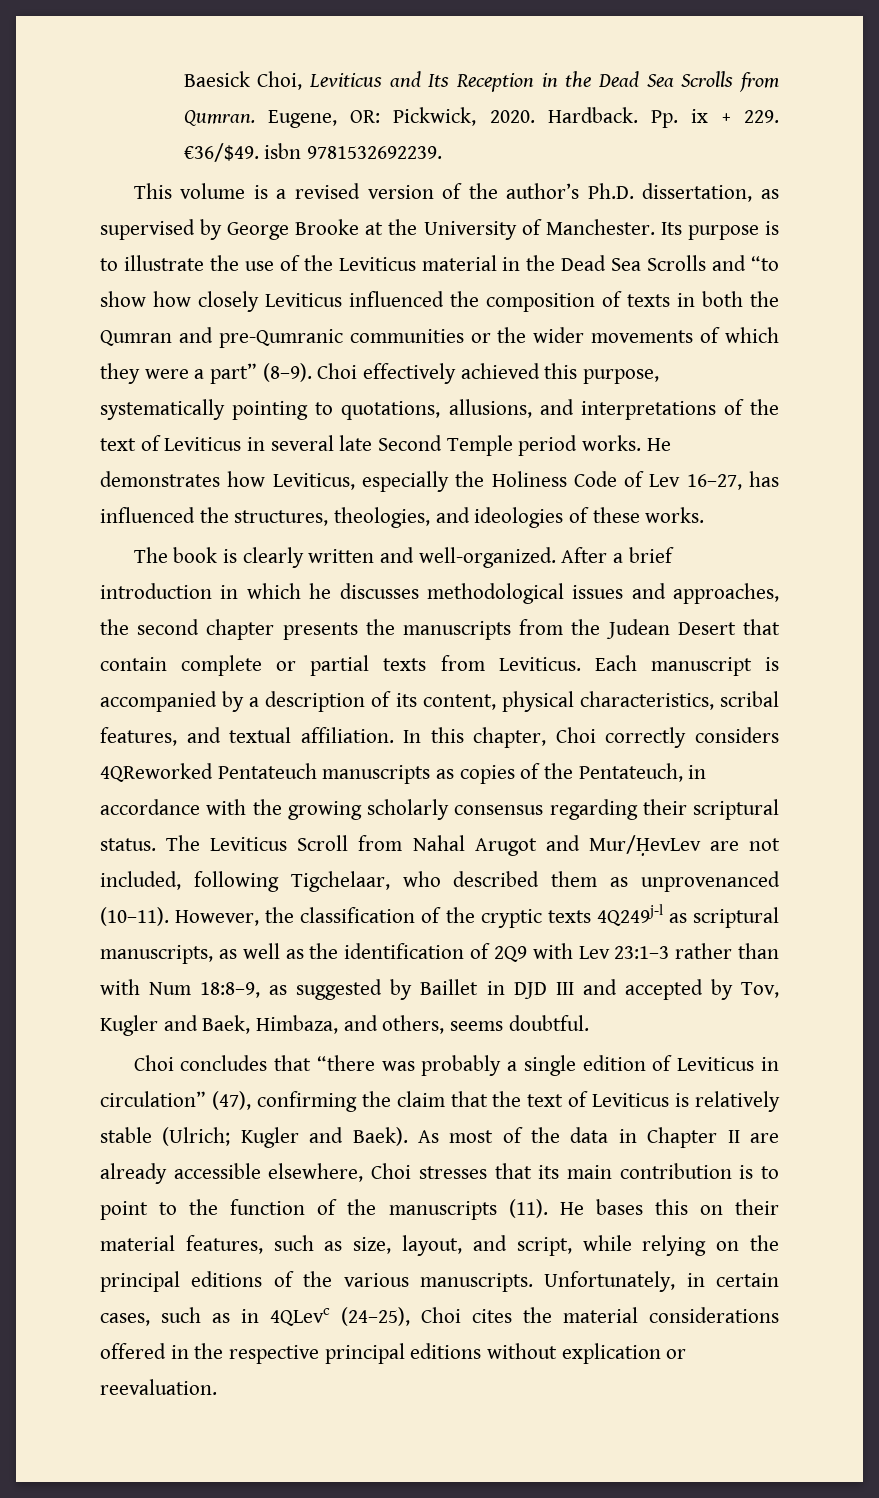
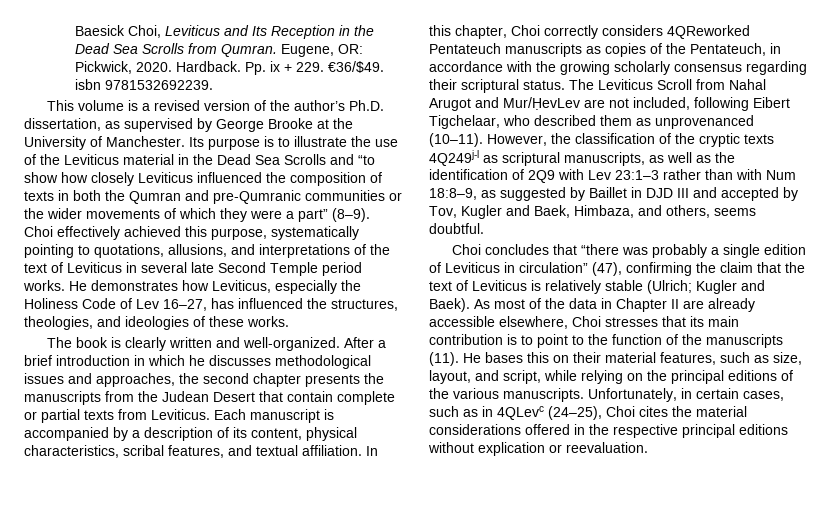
- The Leviticus Scroll from Nahal Arugot and Mur/ḤevLev are not included, following Tigchelaar, who described them as unprovenanced (10–11).
+ The Leviticus Scroll from Nahal Arugot and Mur/ḤevLev are not included, following Eibert Tigchelaar, who described them as unprovenanced (10–11).

